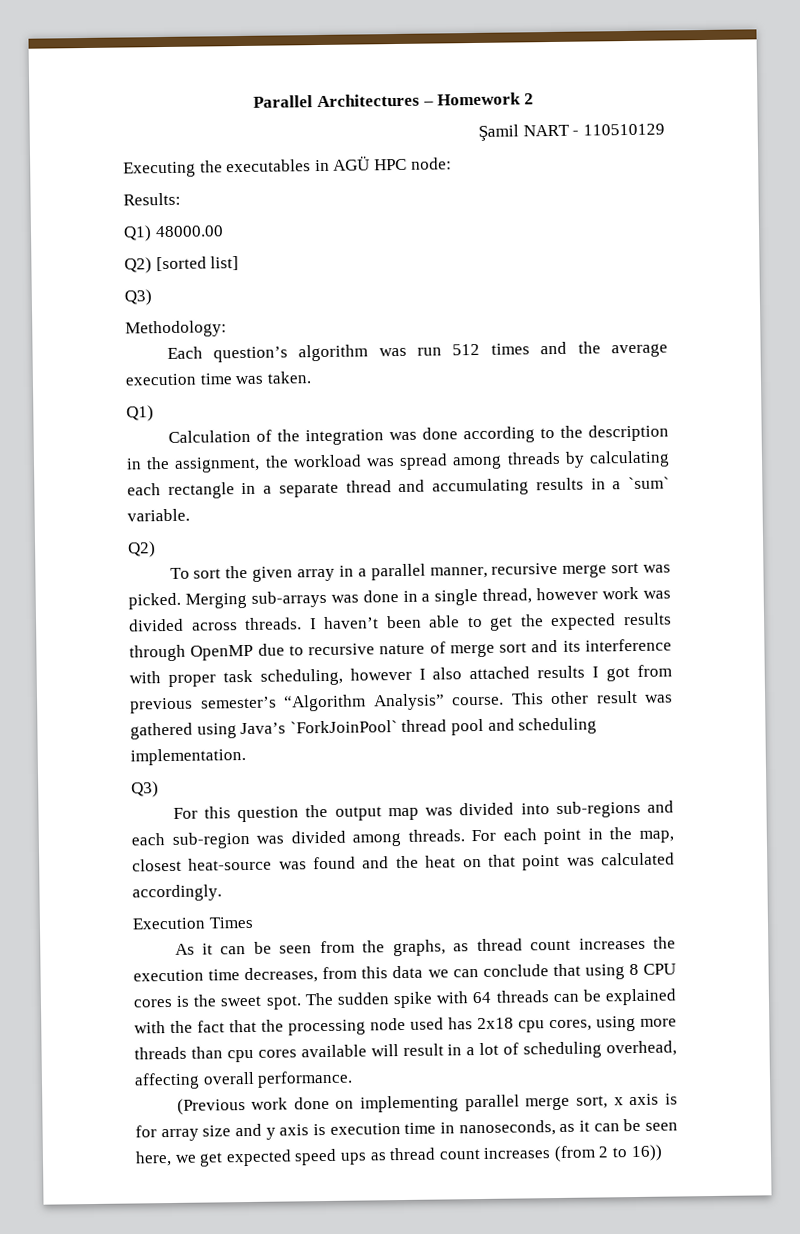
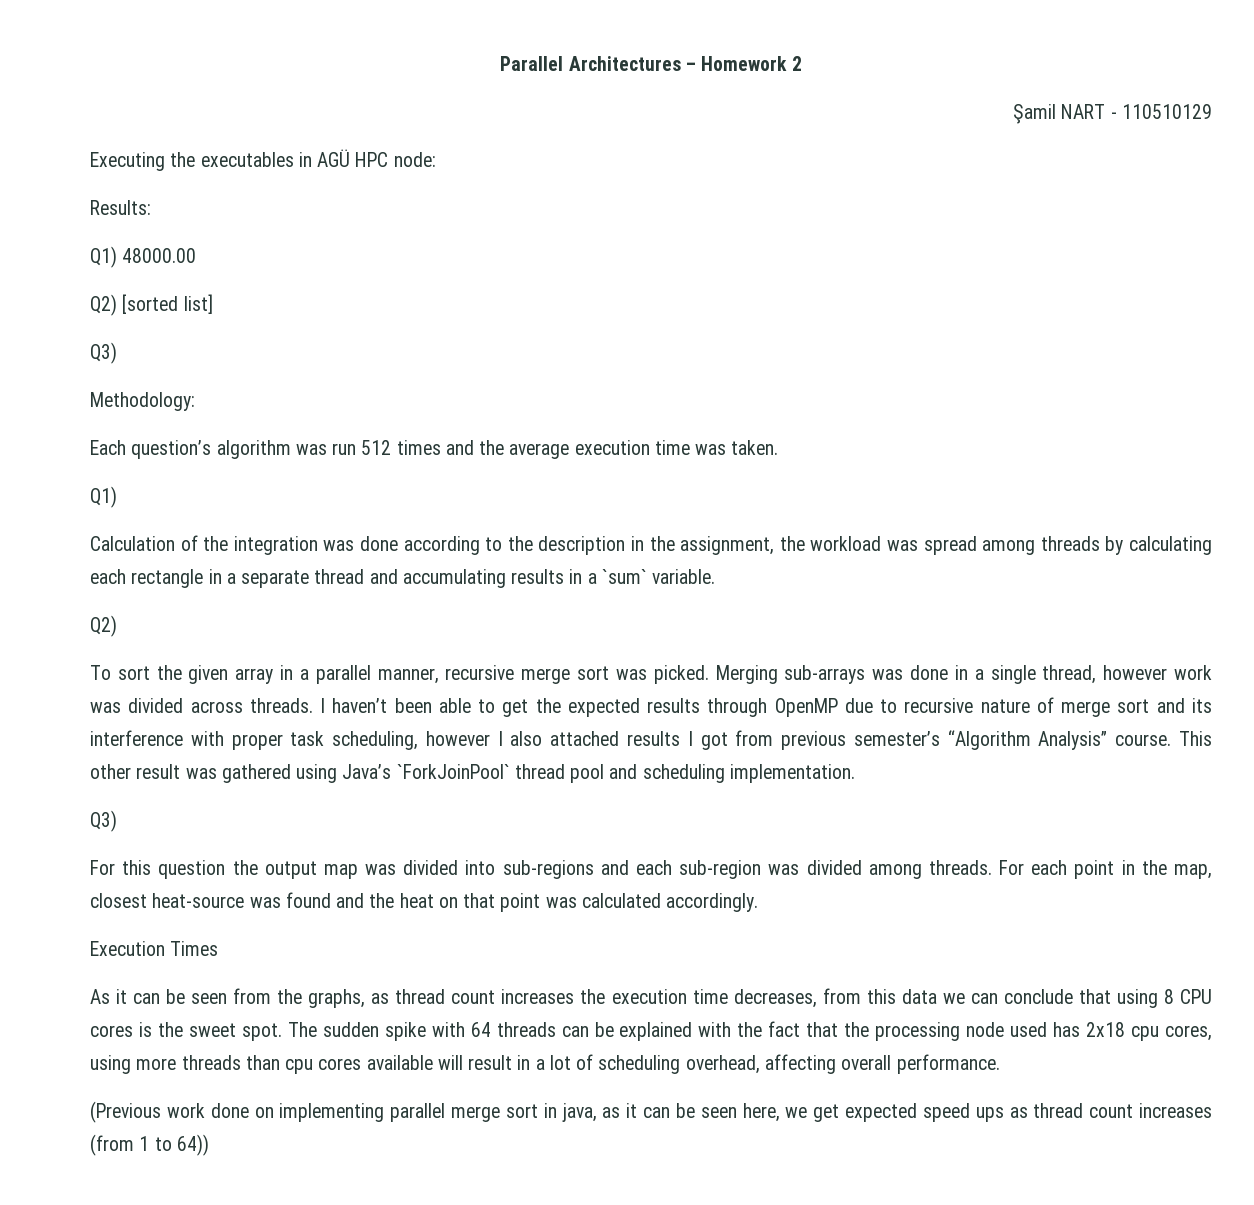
- (Previous work done on implementing parallel merge sort, x axis is for array size and y axis is execution time in nanoseconds, as it can be seen here, we get expected speed ups as thread count increases (from 2 to 16))
+ (Previous work done on implementing parallel merge sort in java, as it can be seen here, we get expected speed ups as thread count increases (from 1 to 64))

